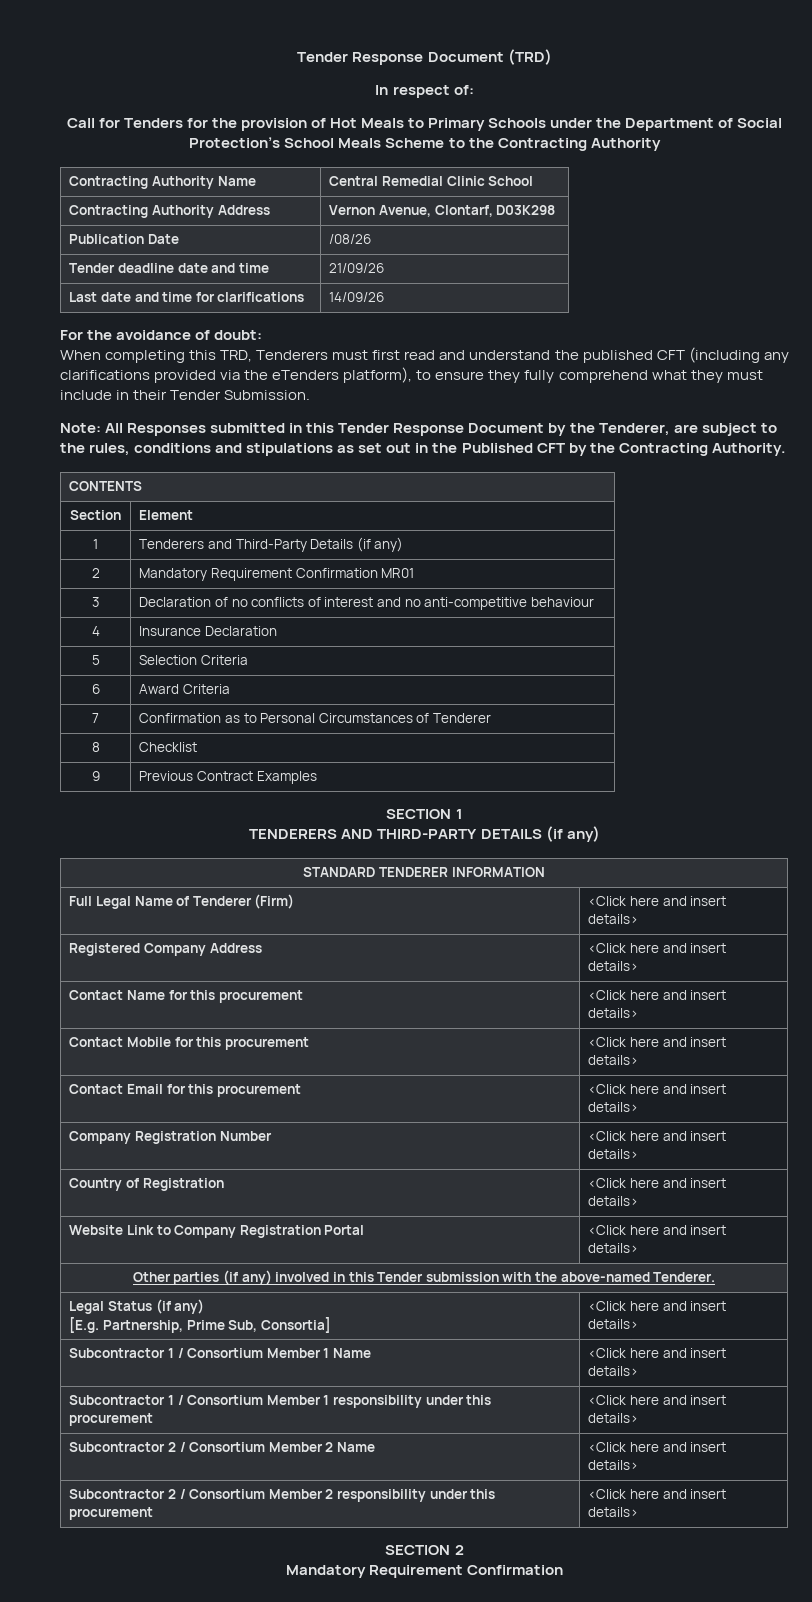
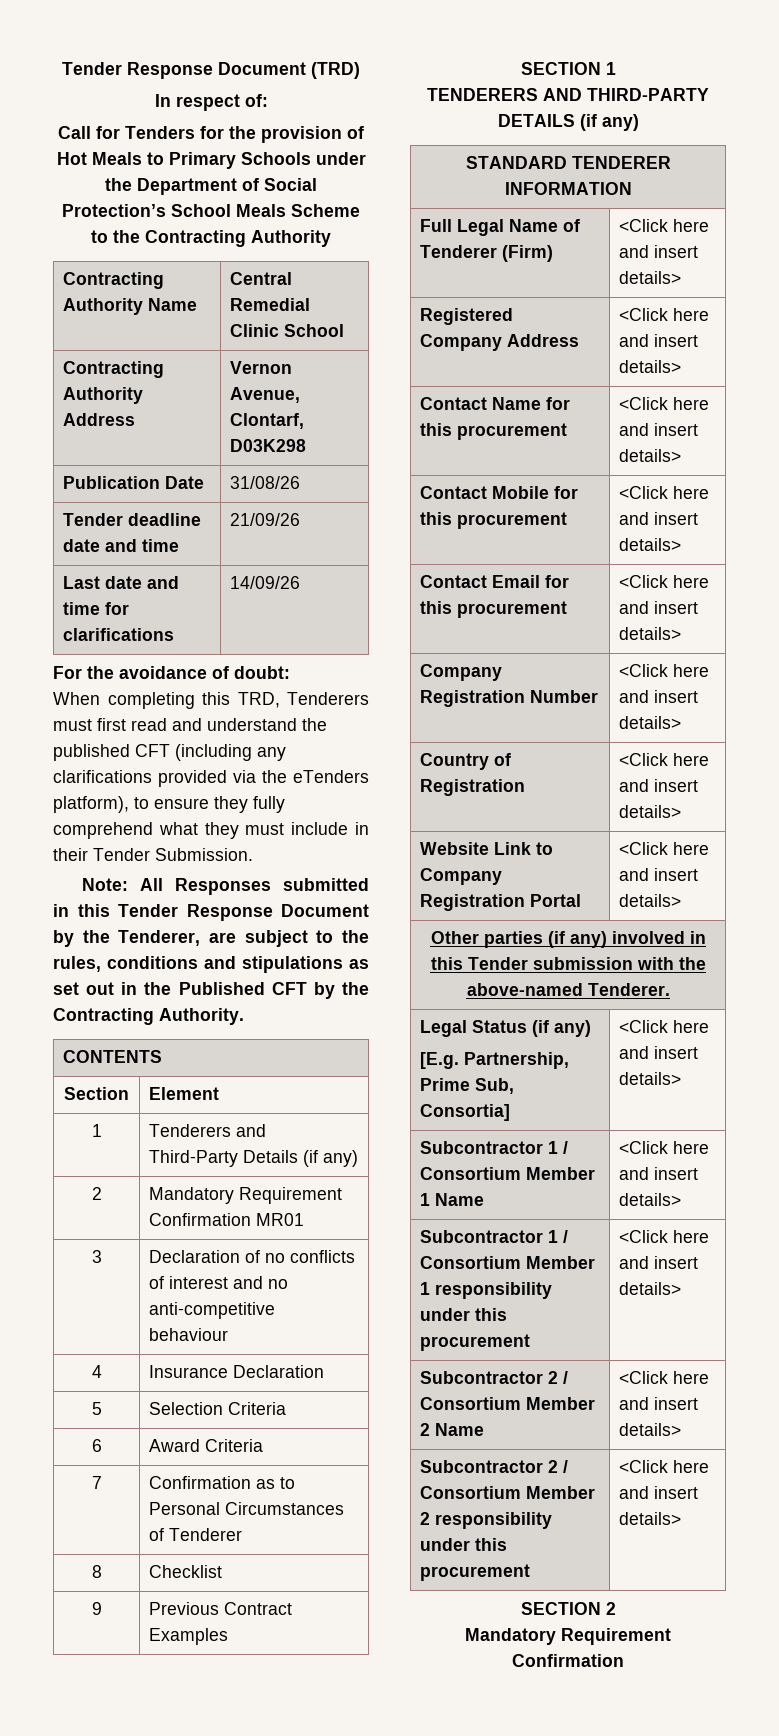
- Publication Date | /08/26
+ Publication Date | 31/08/26

